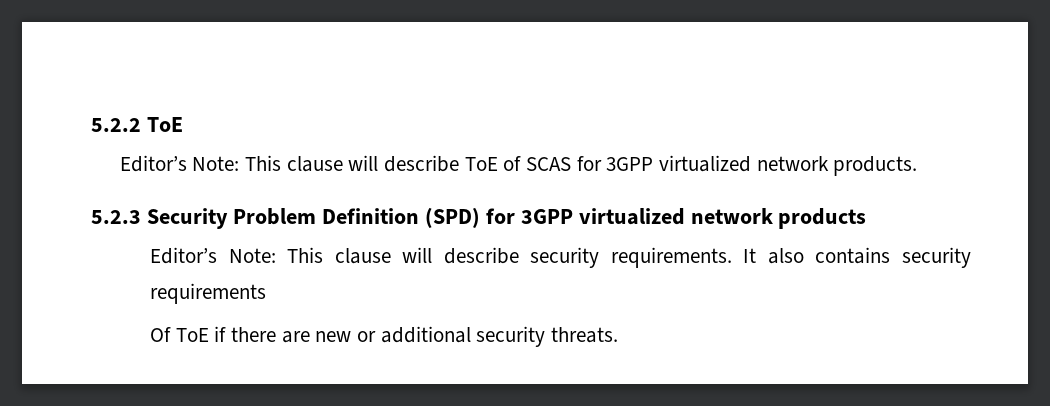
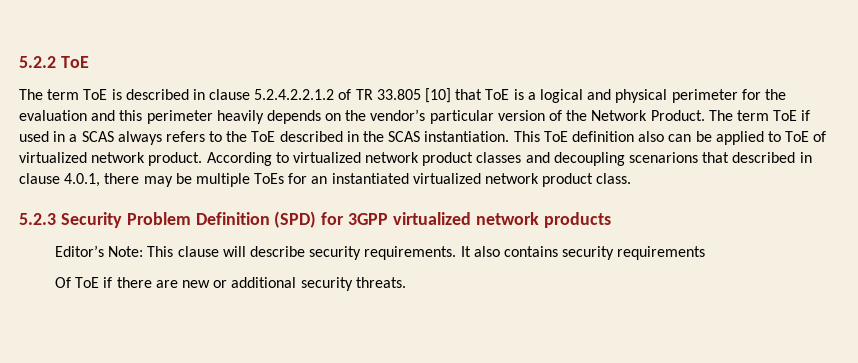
- Editor’s Note: This clause will describe ToE of SCAS for 3GPP virtualized network products.
+ The term ToE is described in clause 5.2.4.2.2.1.2 of TR 33.805 [10] that ToE is a logical and physical perimeter for the evaluation and this perimeter heavily depends on the vendor’s particular version of the Network Product. The term ToE if used in a SCAS always refers to the ToE described in the SCAS instantiation. This ToE definition also can be applied to ToE of virtualized network product. According to virtualized network product classes and decoupling scenarions that described in clause 4.0.1, there may be multiple ToEs for an instantiated virtualized network product class.

